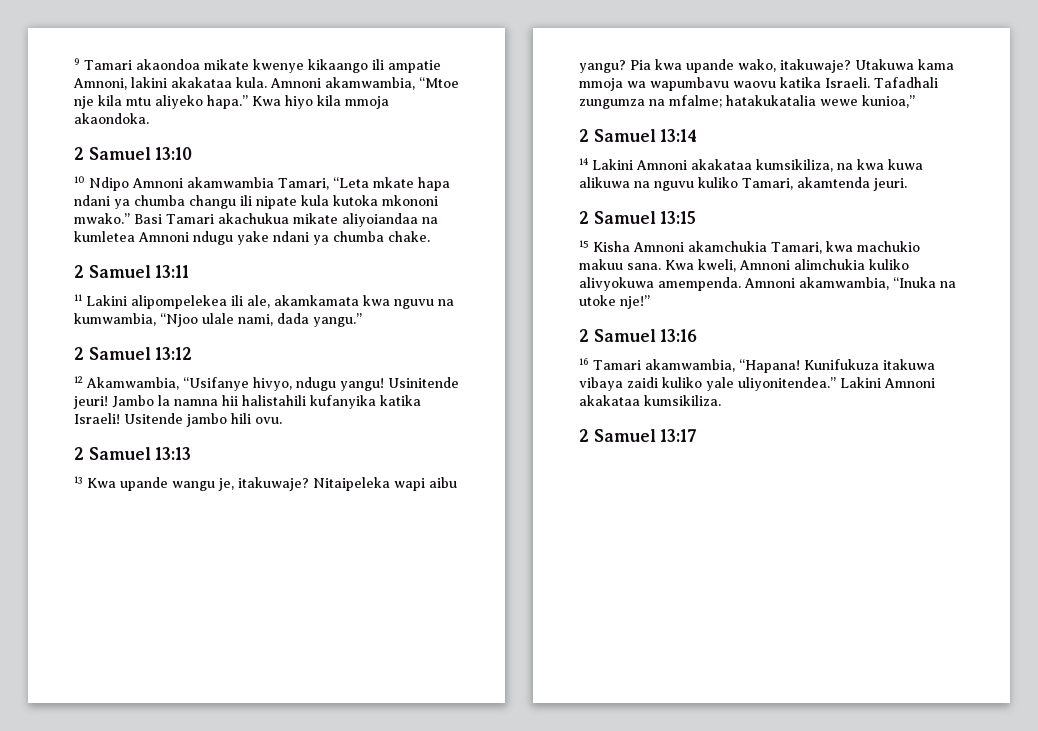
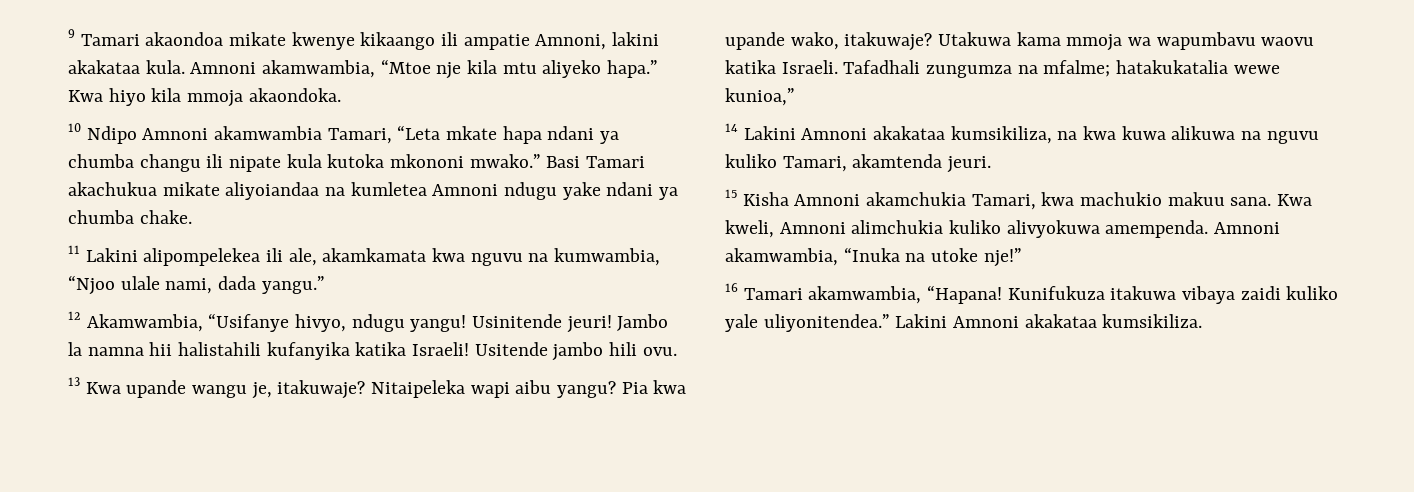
- 2 Samuel 13:10
- 2 Samuel 13:11
- 2 Samuel 13:12
- 2 Samuel 13:13
- 2 Samuel 13:14
- 2 Samuel 13:15
- 2 Samuel 13:16
- 2 Samuel 13:17

